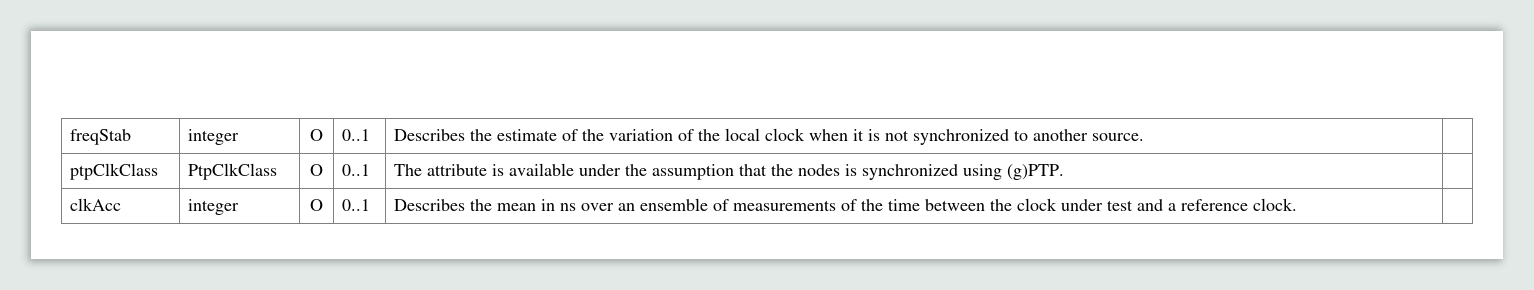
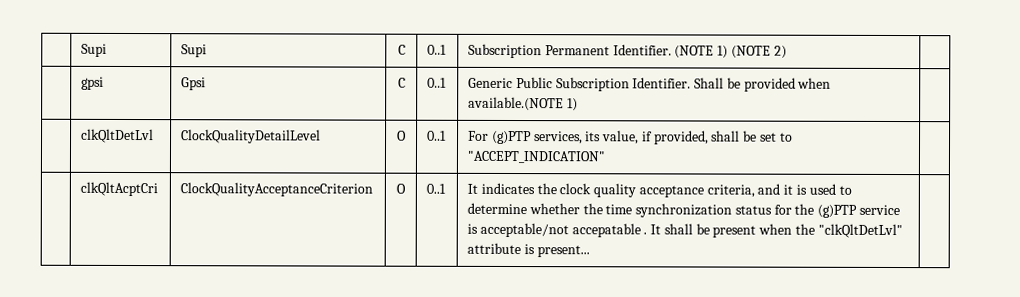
- freqStab | integer | O | 0..1 | Describes the estimate of the variation of the local clock when it is not synchronized to another source. |
- ptpClkClass | PtpClkClass | O | 0..1 | The attribute is available under the assumption that the nodes is synchronized using (g)PTP. |
- clkAcc | integer | O | 0..1 | Describes the mean in ns over an ensemble of measurements of the time between the clock under test and a reference clock. |
+ | Supi | Supi | C | 0..1 | Subscription Permanent Identifier. (NOTE 1) (NOTE 2) |
+ | gpsi | Gpsi | C | 0..1 | Generic Public Subscription Identifier. Shall be provided when available.(NOTE 1) |
+ | clkQltDetLvl | ClockQualityDetailLevel | O | 0..1 | For (g)PTP services, its value, if provided, shall be set to "ACCEPT_INDICATION" |
+ | clkQltAcptCri | ClockQualityAcceptanceCriterion | O | 0..1 | It indicates the clock quality acceptance criteria, and it is used to determine whether the time synchronization status for the (g)PTP service is acceptable/not accepatable . It shall be present when the "clkQltDetLvl" attribute is present... |

